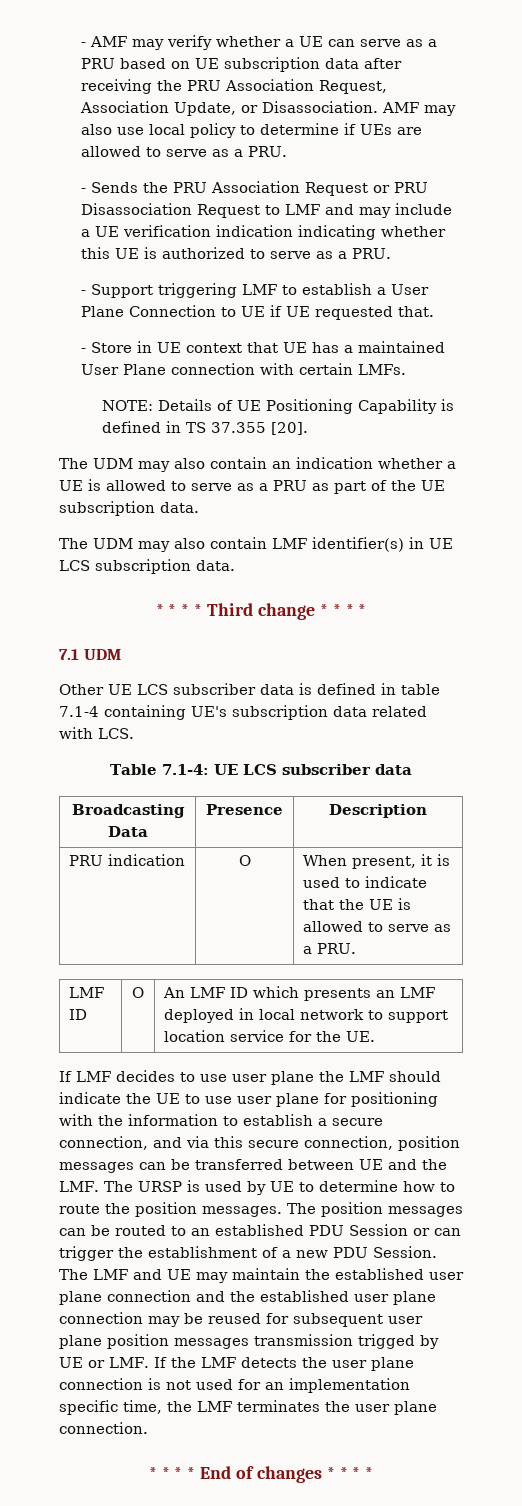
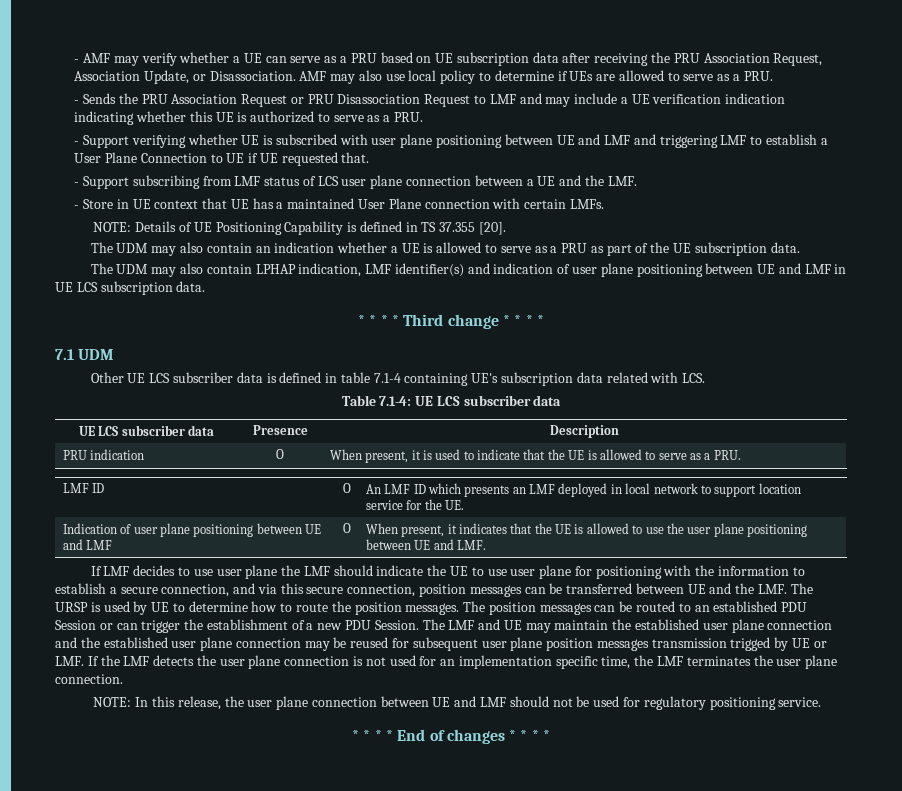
- - Support triggering LMF to establish a User Plane Connection to UE if UE requested that.
+ - Support verifying whether UE is subscribed with user plane positioning between UE and LMF and triggering LMF to establish a User Plane Connection to UE if UE requested that.
+ - Support subscribing from LMF status of LCS user plane connection between a UE and the LMF.
- The UDM may also contain LMF identifier(s) in UE LCS subscription data.
+ The UDM may also contain LPHAP indication, LMF identifier(s) and indication of user plane positioning between UE and LMF in UE LCS subscription data.
- Broadcasting Data | Presence | Description
+ UE LCS subscriber data | Presence | Description
+ Indication of user plane positioning between UE and LMF | O | When present, it indicates that the UE is allowed to use the user plane positioning between UE and LMF.
+ NOTE: In this release, the user plane connection between UE and LMF should not be used for regulatory positioning service.

